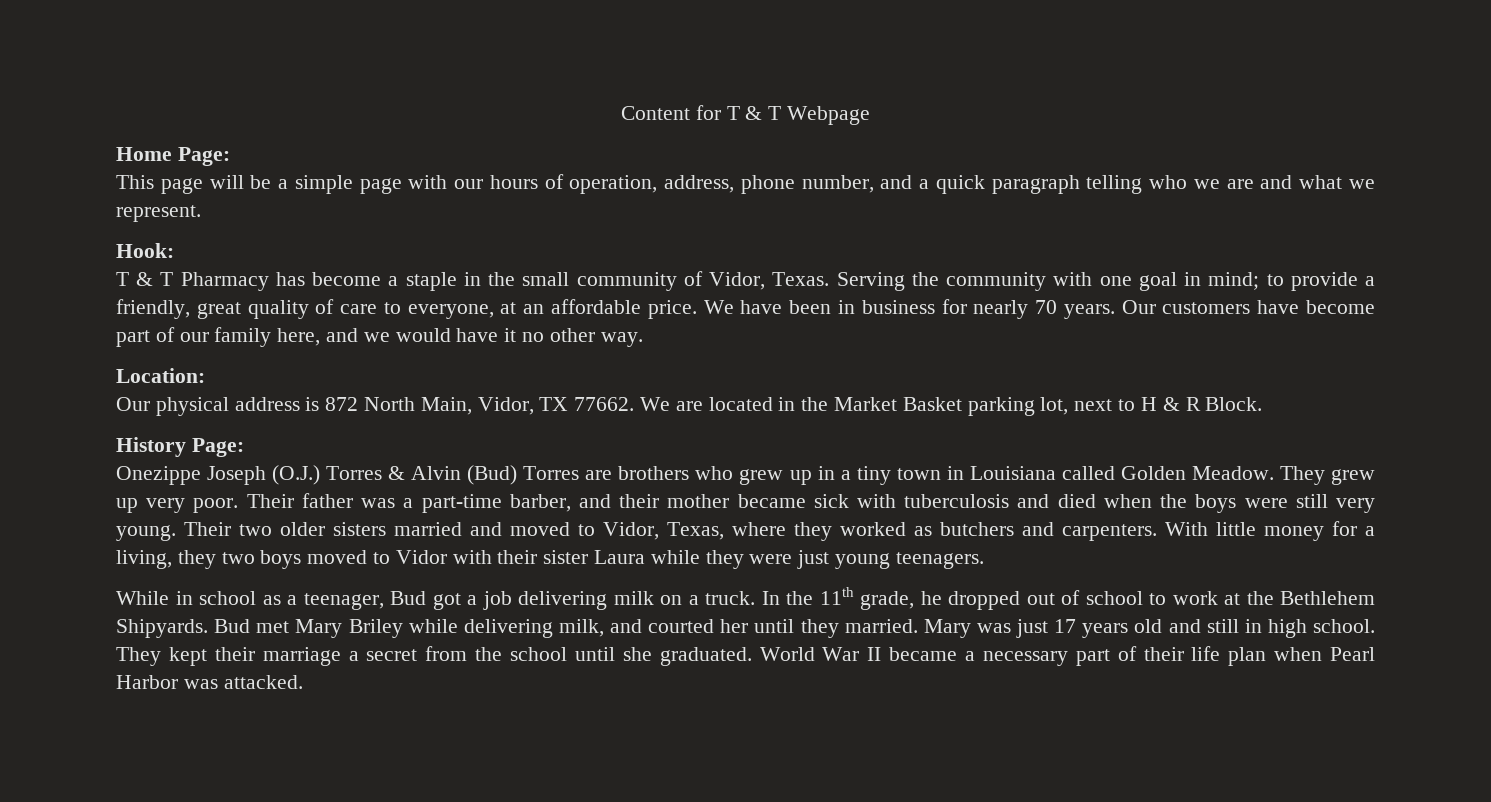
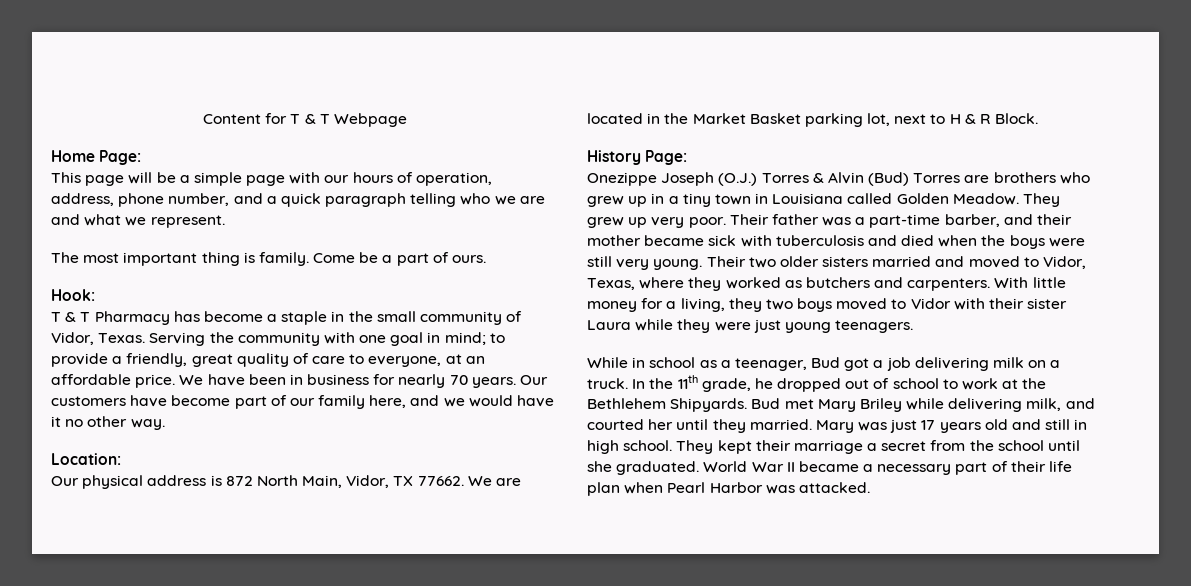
+ The most important thing is family. Come be a part of ours.

